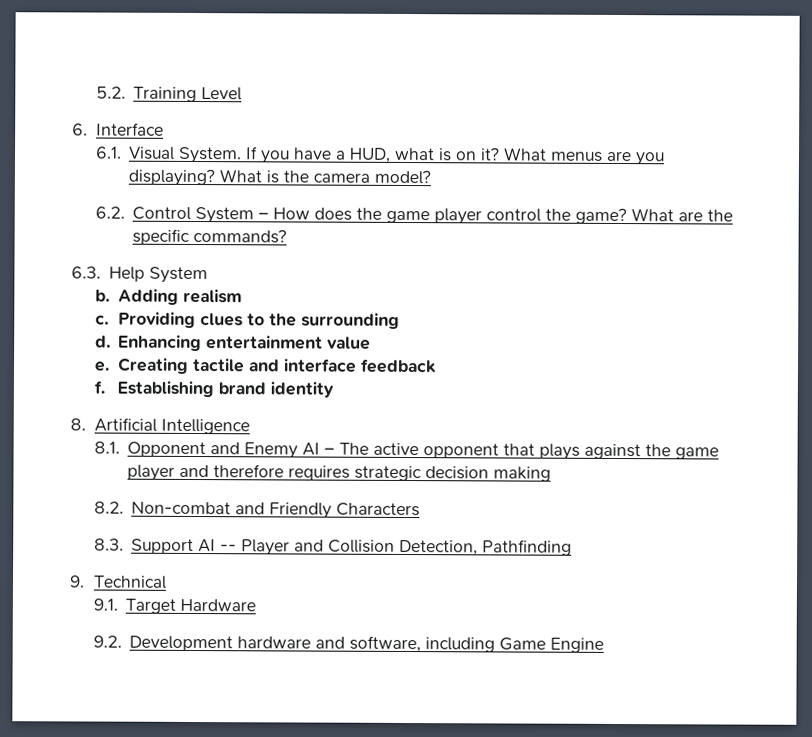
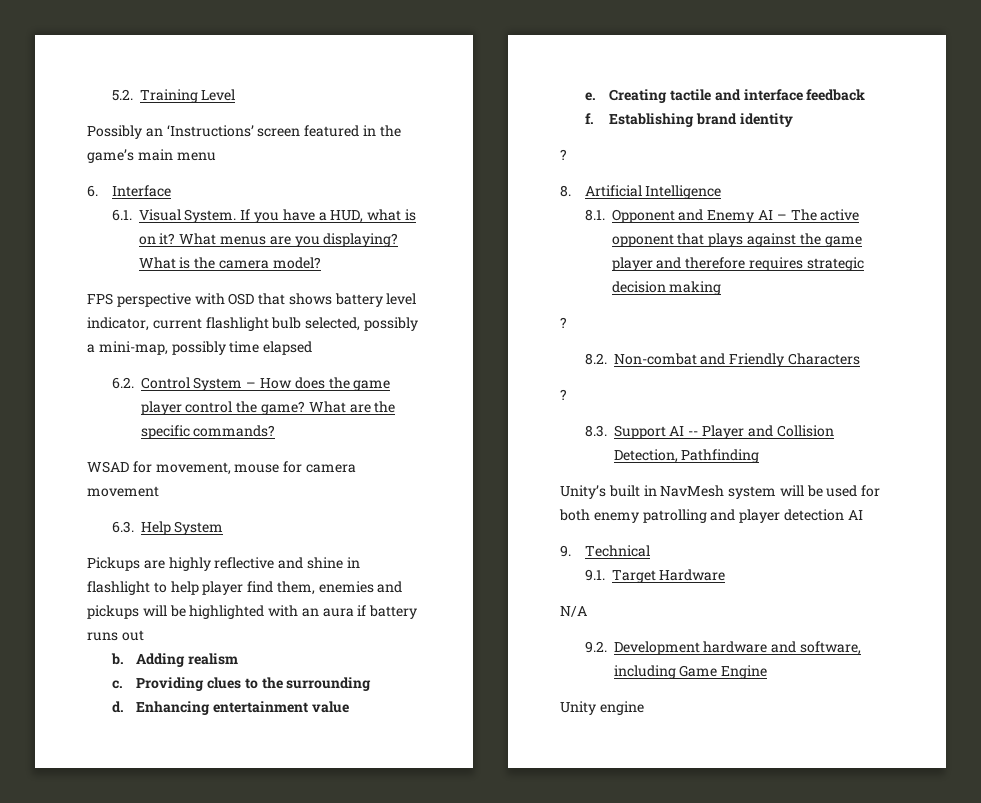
+ Possibly an ‘Instructions’ screen featured in the game’s main menu
+ FPS perspective with OSD that shows battery level indicator, current flashlight bulb selected, possibly a mini-map, possibly time elapsed
+ WSAD for movement, mouse for camera movement
  6.3. Help System
+ Pickups are highly reflective and shine in flashlight to help player find them, enemies and pickups will be highlighted with an aura if battery runs out
  Establishing brand identity
+ ?
  8.1. Opponent and Enemy AI – The active opponent that plays against the game player and therefore requires strategic decision making
+ ?
  8.2. Non-combat and Friendly Characters
+ ?
+ Unity’s built in NavMesh system will be used for both enemy patrolling and player detection AI
+ N/A
+ Unity engine

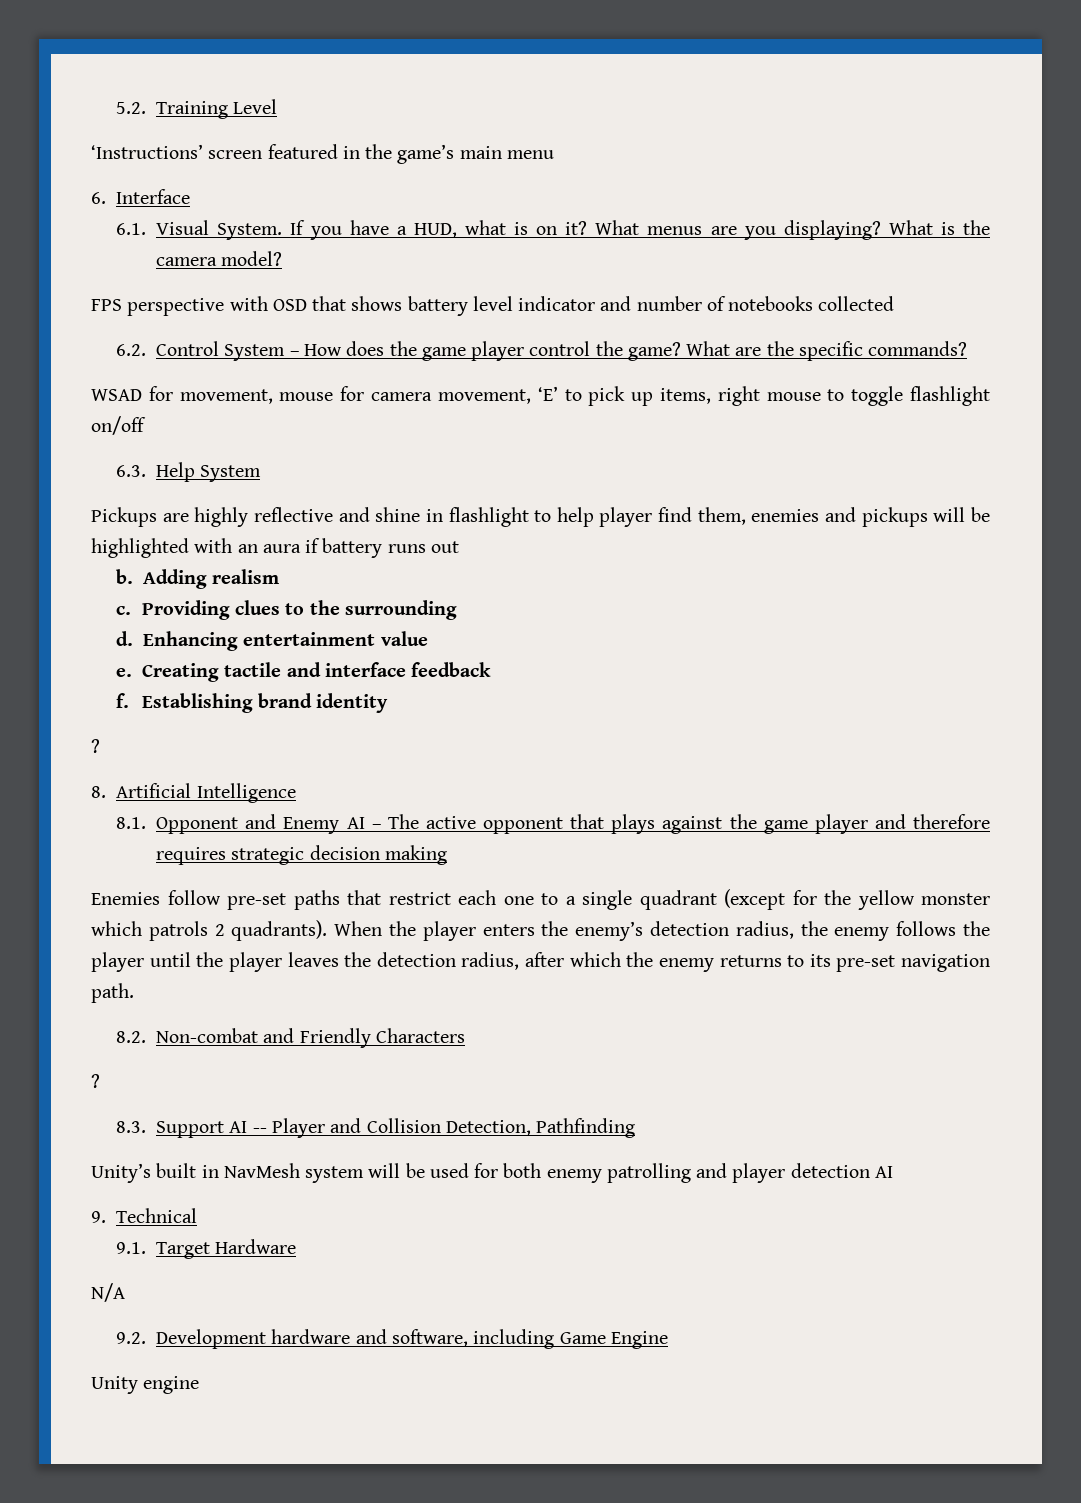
- Possibly an ‘Instructions’ screen featured in the game’s main menu
+ ‘Instructions’ screen featured in the game’s main menu
- FPS perspective with OSD that shows battery level indicator, current flashlight bulb selected, possibly a mini-map, possibly time elapsed
+ FPS perspective with OSD that shows battery level indicator and number of notebooks collected
- WSAD for movement, mouse for camera movement
+ WSAD for movement, mouse for camera movement, ‘E’ to pick up items, right mouse to toggle flashlight on/off
  8.1. Opponent and Enemy AI – The active opponent that plays against the game player and therefore requires strategic decision making
- ?
+ Enemies follow pre-set paths that restrict each one to a single quadrant (except for the yellow monster which patrols 2 quadrants). When the player enters the enemy’s detection radius, the enemy follows the player until the player leaves the detection radius, after which the enemy returns to its pre-set navigation path.

